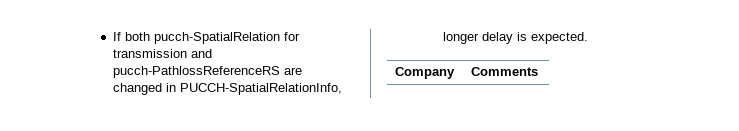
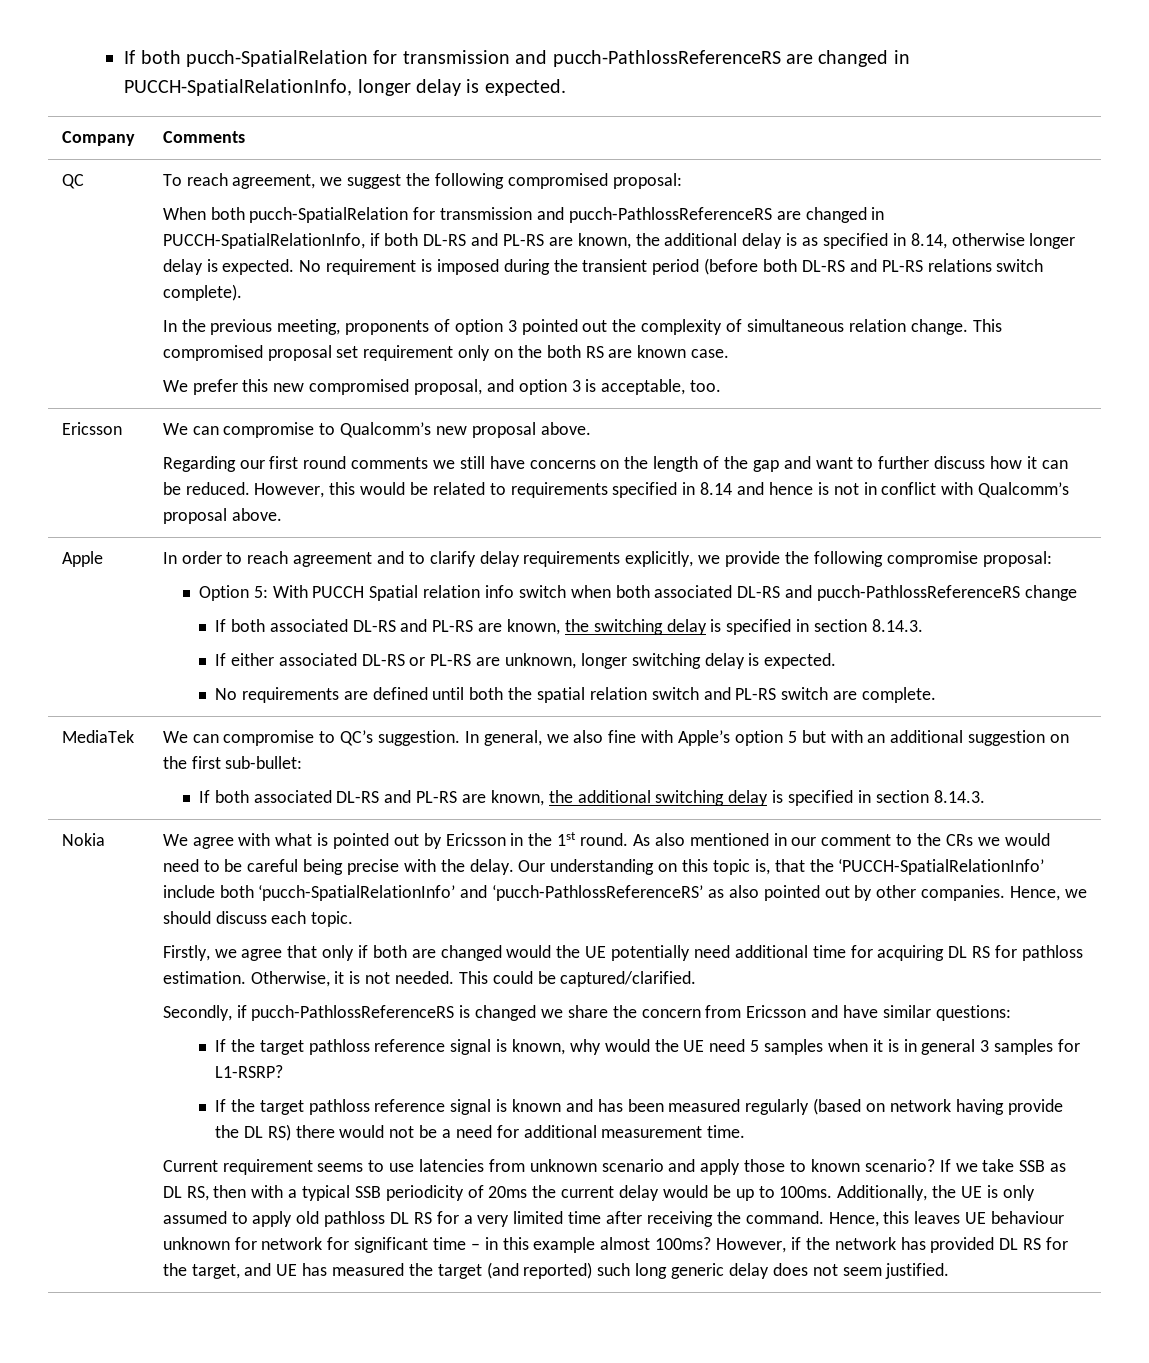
+ QC | To reach agreement, we suggest the following compromised proposal:
+ When both pucch-SpatialRelation for transmission and pucch-PathlossReferenceRS are changed in PUCCH-SpatialRelationInfo, if both DL-RS and PL-RS are known, the additional delay is as specified in 8.14, otherwise longer delay is expected. No requirement is imposed during the transient period (before both DL-RS and PL-RS relations switch complete).
+ In the previous meeting, proponents of option 3 pointed out the complexity of simultaneous relation change. This compromised proposal set requirement only on the both RS are known case.
+ We prefer this new compromised proposal, and option 3 is acceptable, too.
+ Ericsson | We can compromise to Qualcomm’s new proposal above.
+ Regarding our first round comments we still have concerns on the length of the gap and want to further discuss how it can be reduced. However, this would be related to requirements specified in 8.14 and hence is not in conflict with Qualcomm’s proposal above.
+ Apple | In order to reach agreement and to clarify delay requirements explicitly, we provide the following compromise proposal:
+ Option 5: With PUCCH Spatial relation info switch when both associated DL-RS and pucch-PathlossReferenceRS change
+ If both associated DL-RS and PL-RS are known, the switching delay is specified in section 8.14.3.
+ If either associated DL-RS or PL-RS are unknown, longer switching delay is expected.
+ No requirements are defined until both the spatial relation switch and PL-RS switch are complete.
+ MediaTek | We can compromise to QC’s suggestion. In general, we also fine with Apple’s option 5 but with an additional suggestion on the first sub-bullet:
+ If both associated DL-RS and PL-RS are known, the additional switching delay is specified in section 8.14.3.
+ Nokia | We agree with what is pointed out by Ericsson in the 1st round. As also mentioned in our comment to the CRs we would need to be careful being precise with the delay. Our understanding on this topic is, that the ‘PUCCH-SpatialRelationInfo’ include both ‘pucch-SpatialRelationInfo’ and ‘pucch-PathlossReferenceRS’ as also pointed out by other companies. Hence, we should discuss each topic.
+ Firstly, we agree that only if both are changed would the UE potentially need additional time for acquiring DL RS for pathloss estimation. Otherwise, it is not needed. This could be captured/clarified.
+ Secondly, if pucch-PathlossReferenceRS is changed we share the concern from Ericsson and have similar questions:
+ If the target pathloss reference signal is known, why would the UE need 5 samples when it is in general 3 samples for L1-RSRP?
+ If the target pathloss reference signal is known and has been measured regularly (based on network having provide the DL RS) there would not be a need for additional measurement time.
+ Current requirement seems to use latencies from unknown scenario and apply those to known scenario? If we take SSB as DL RS, then with a typical SSB periodicity of 20ms the current delay would be up to 100ms. Additionally, the UE is only assumed to apply old pathloss DL RS for a very limited time after receiving the command. Hence, this leaves UE behaviour unknown for network for significant time – in this example almost 100ms? However, if the network has provided DL RS for the target, and UE has measured the target (and reported) such long generic delay does not seem justified.

